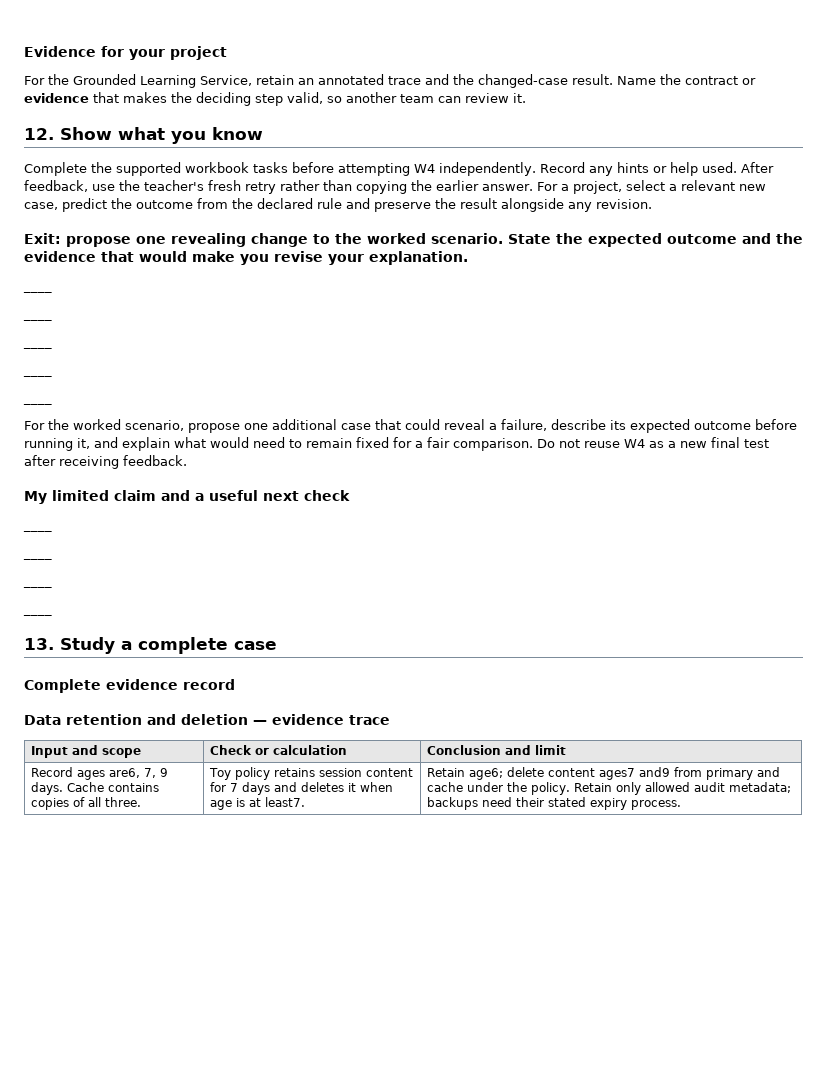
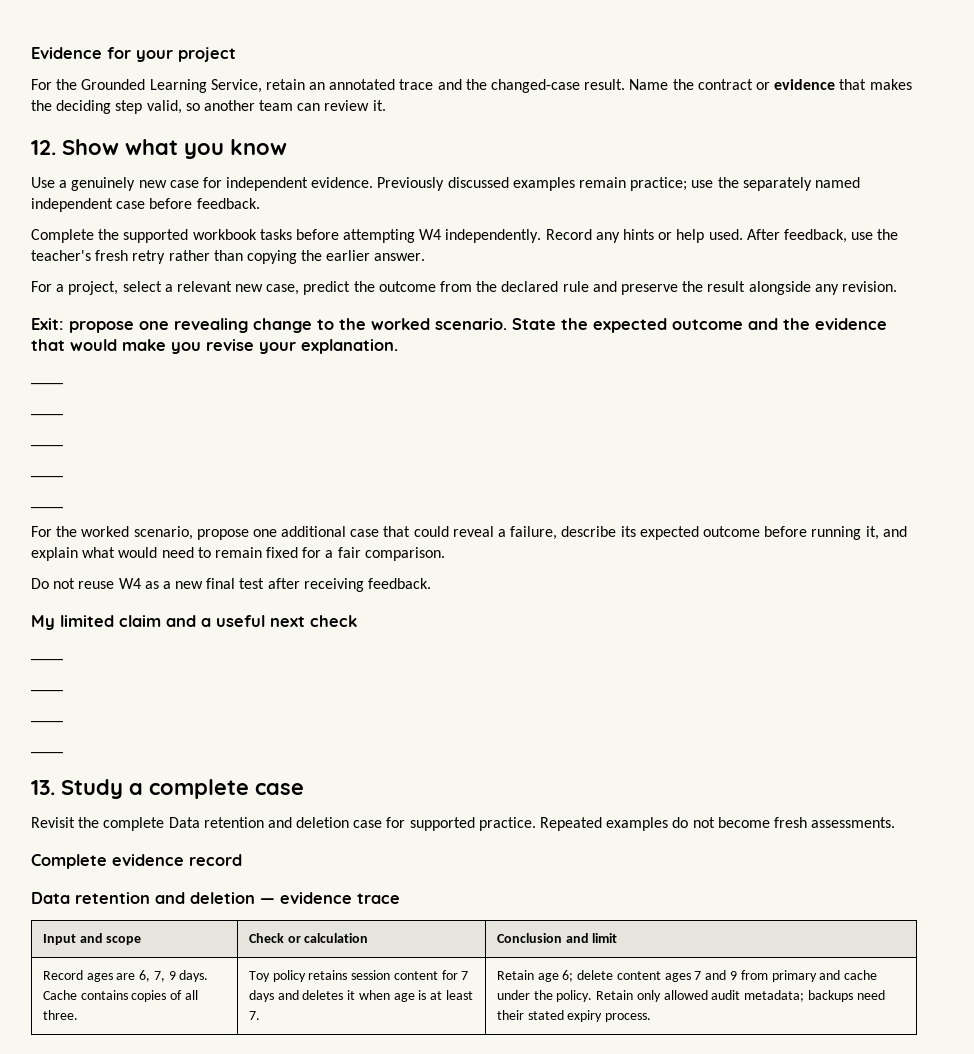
+ Use a genuinely new case for independent evidence. Previously discussed examples remain practice; use the separately named independent case before feedback.
- After feedback, use the teacher's fresh retry rather than copying the earlier answer. For a project, select a relevant new case, predict the outcome from the declared rule and preserve the result alongside any revision.
+ After feedback, use the teacher's fresh retry rather than copying the earlier answer.
+ For a project, select a relevant new case, predict the outcome from the declared rule and preserve the result alongside any revision.
- For the worked scenario, propose one additional case that could reveal a failure, describe its expected outcome before running it, and explain what would need to remain fixed for a fair comparison. Do not reuse W4 as a new final test after receiving feedback.
+ For the worked scenario, propose one additional case that could reveal a failure, describe its expected outcome before running it, and explain what would need to remain fixed for a fair comparison.
+ Do not reuse W4 as a new final test after receiving feedback.
+ Revisit the complete Data retention and deletion case for supported practice. Repeated examples do not become fresh assessments.
- Record ages are6, 7, 9 days.
+ Record ages are 6, 7, 9 days.
- Toy policy retains session content for 7 days and deletes it when age is at least7. | Retain age6; delete content ages7 and9 from primary and cache under the policy.
+ Toy policy retains session content for 7 days and deletes it when age is at least 7. | Retain age 6; delete content ages 7 and 9 from primary and cache under the policy.

